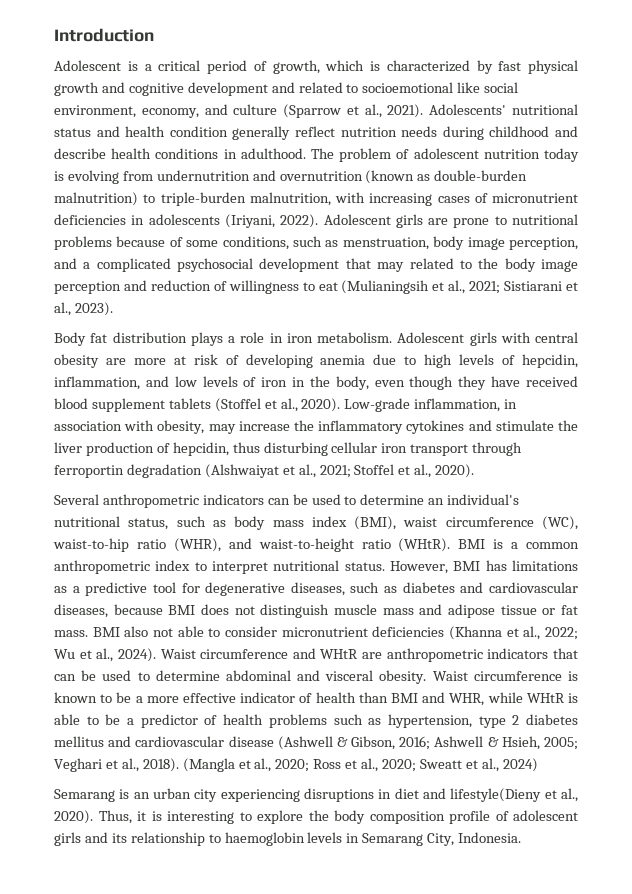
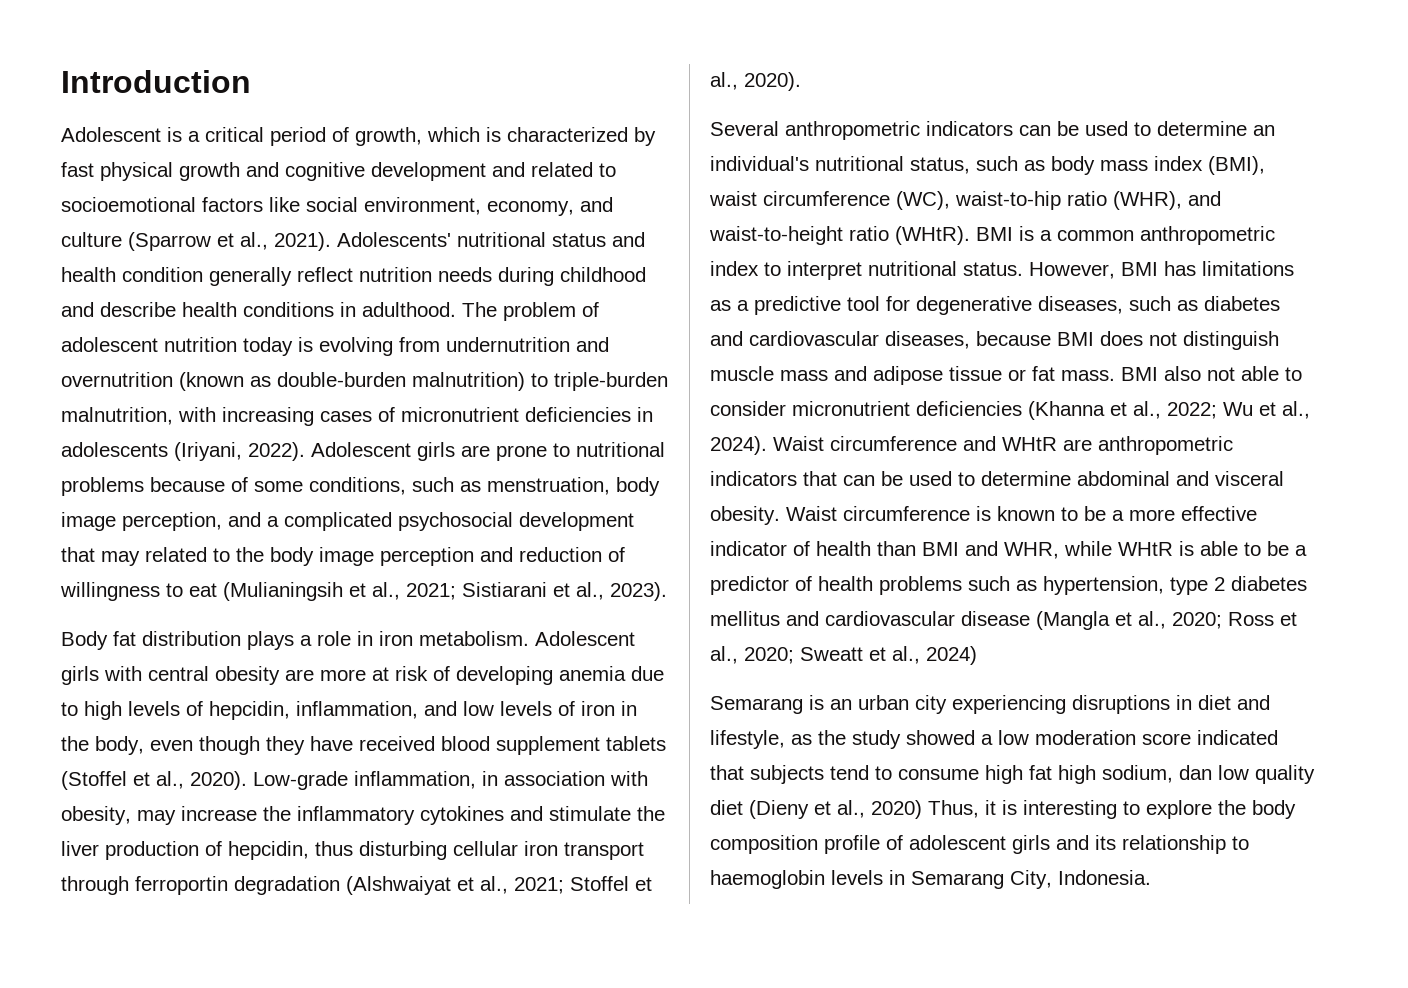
- Adolescent is a critical period of growth, which is characterized by fast physical growth and cognitive development and related to socioemotional like social environment, economy, and culture (Sparrow et al., 2021).
+ Adolescent is a critical period of growth, which is characterized by fast physical growth and cognitive development and related to socioemotional factors like social environment, economy, and culture (Sparrow et al., 2021).
- Waist circumference is known to be a more effective indicator of health than BMI and WHR, while WHtR is able to be a predictor of health problems such as hypertension, type 2 diabetes mellitus and cardiovascular disease (Ashwell & Gibson, 2016; Ashwell & Hsieh, 2005; Veghari et al., 2018). (Mangla et al., 2020; Ross et al., 2020; Sweatt et al., 2024)
+ Waist circumference is known to be a more effective indicator of health than BMI and WHR, while WHtR is able to be a predictor of health problems such as hypertension, type 2 diabetes mellitus and cardiovascular disease (Mangla et al., 2020; Ross et al., 2020; Sweatt et al., 2024)
- Semarang is an urban city experiencing disruptions in diet and lifestyle(Dieny et al., 2020). Thus, it is interesting to explore the body composition profile of adolescent girls and its relationship to haemoglobin levels in Semarang City, Indonesia.
+ Semarang is an urban city experiencing disruptions in diet and lifestyle, as the study showed a low moderation score indicated that subjects tend to consume high fat high sodium, dan low quality diet (Dieny et al., 2020) Thus, it is interesting to explore the body composition profile of adolescent girls and its relationship to haemoglobin levels in Semarang City, Indonesia.

